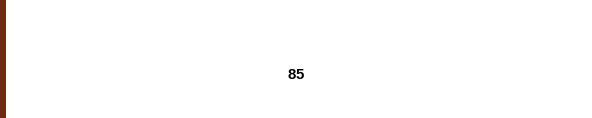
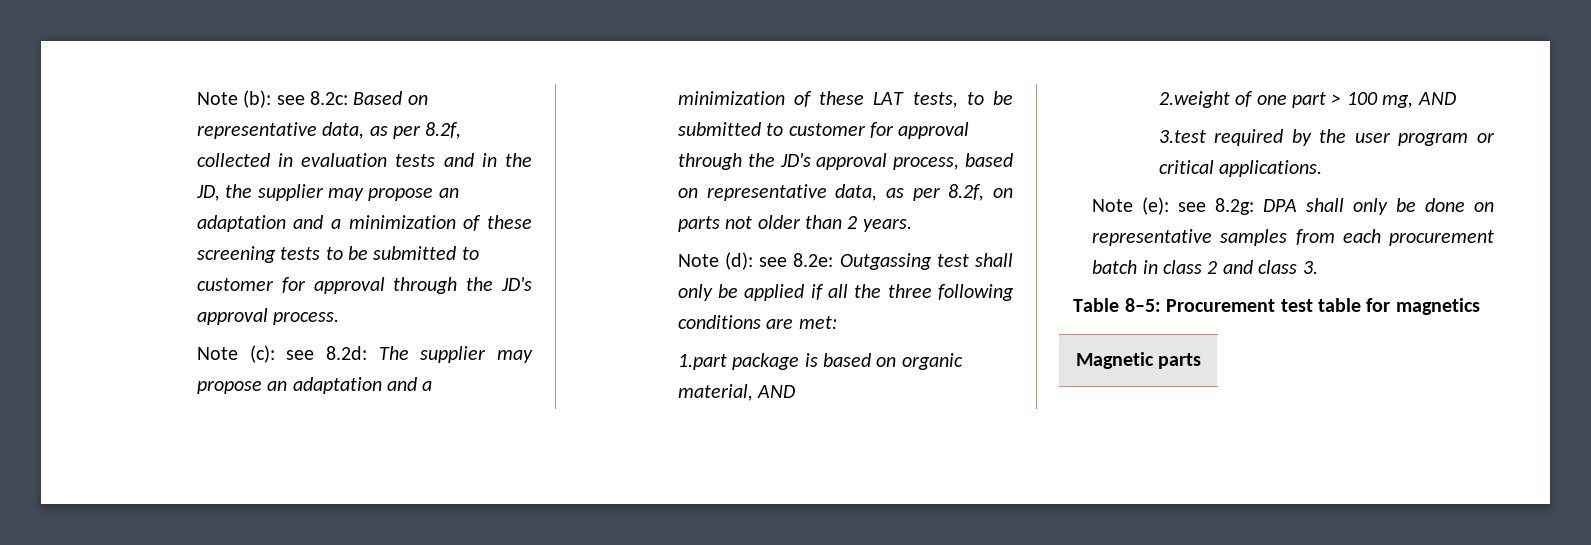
- 85
+ Note (b): see 8.2c: Based on representative data, as per 8.2f, collected in evaluation tests and in the JD, the supplier may propose an adaptation and a minimization of these screening tests to be submitted to customer for approval through the JD's approval process.
+ Note (c): see 8.2d: The supplier may propose an adaptation and a minimization of these LAT tests, to be submitted to customer for approval through the JD's approval process, based on representative data, as per 8.2f, on parts not older than 2 years.
+ Note (d): see 8.2e: Outgassing test shall only be applied if all the three following conditions are met:
+ 1.part package is based on organic material, AND
+ 2.weight of one part > 100 mg, AND
+ 3.test required by the user program or critical applications.
+ Note (e): see 8.2g: DPA shall only be done on representative samples from each procurement batch in class 2 and class 3.
+ Table 8–5: Procurement test table for magnetics
+ Magnetic parts

